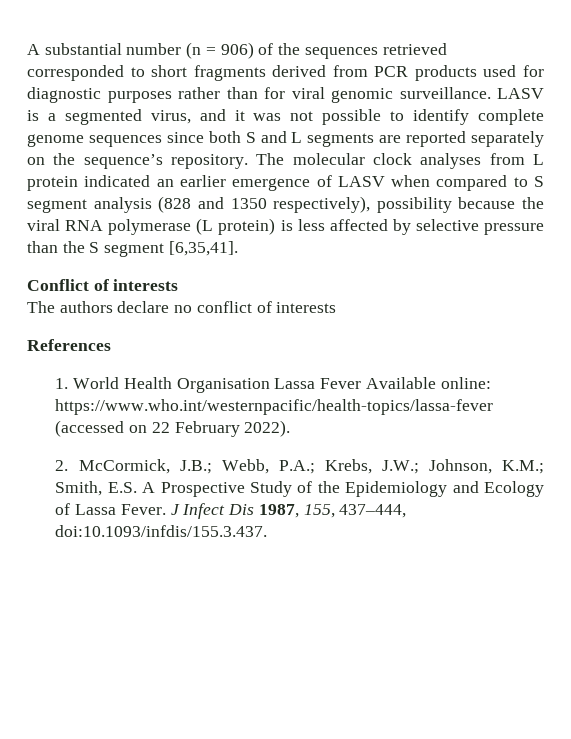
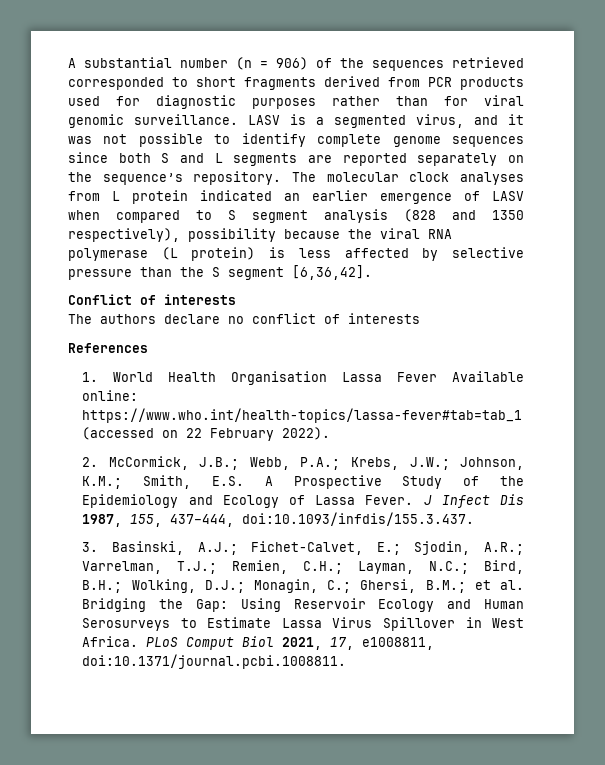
- The molecular clock analyses from L protein indicated an earlier emergence of LASV when compared to S segment analysis (828 and 1350 respectively), possibility because the viral RNA polymerase (L protein) is less affected by selective pressure than the S segment [6,35,41].
+ The molecular clock analyses from L protein indicated an earlier emergence of LASV when compared to S segment analysis (828 and 1350 respectively), possibility because the viral RNA polymerase (L protein) is less affected by selective pressure than the S segment [6,36,42].
- 1. World Health Organisation Lassa Fever Available online: https://www.who.int/westernpacific/health-topics/lassa-fever (accessed on 22 February 2022).
+ 1. World Health Organisation Lassa Fever Available online: https://www.who.int/health-topics/lassa-fever#tab=tab_1 (accessed on 22 February 2022).
+ 3. Basinski, A.J.; Fichet-Calvet, E.; Sjodin, A.R.; Varrelman, T.J.; Remien, C.H.; Layman, N.C.; Bird, B.H.; Wolking, D.J.; Monagin, C.; Ghersi, B.M.; et al. Bridging the Gap: Using Reservoir Ecology and Human Serosurveys to Estimate Lassa Virus Spillover in West Africa. PLoS Comput Biol 2021, 17, e1008811, doi:10.1371/journal.pcbi.1008811.

